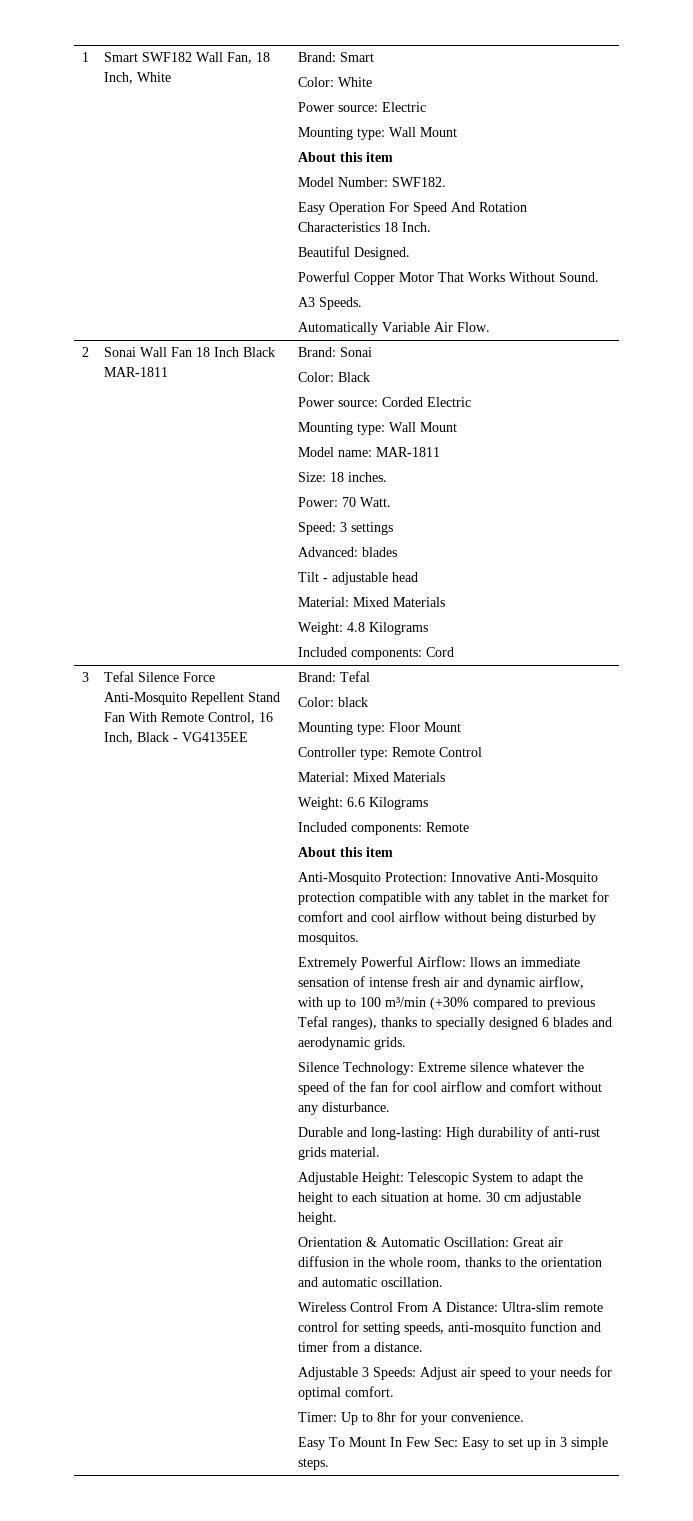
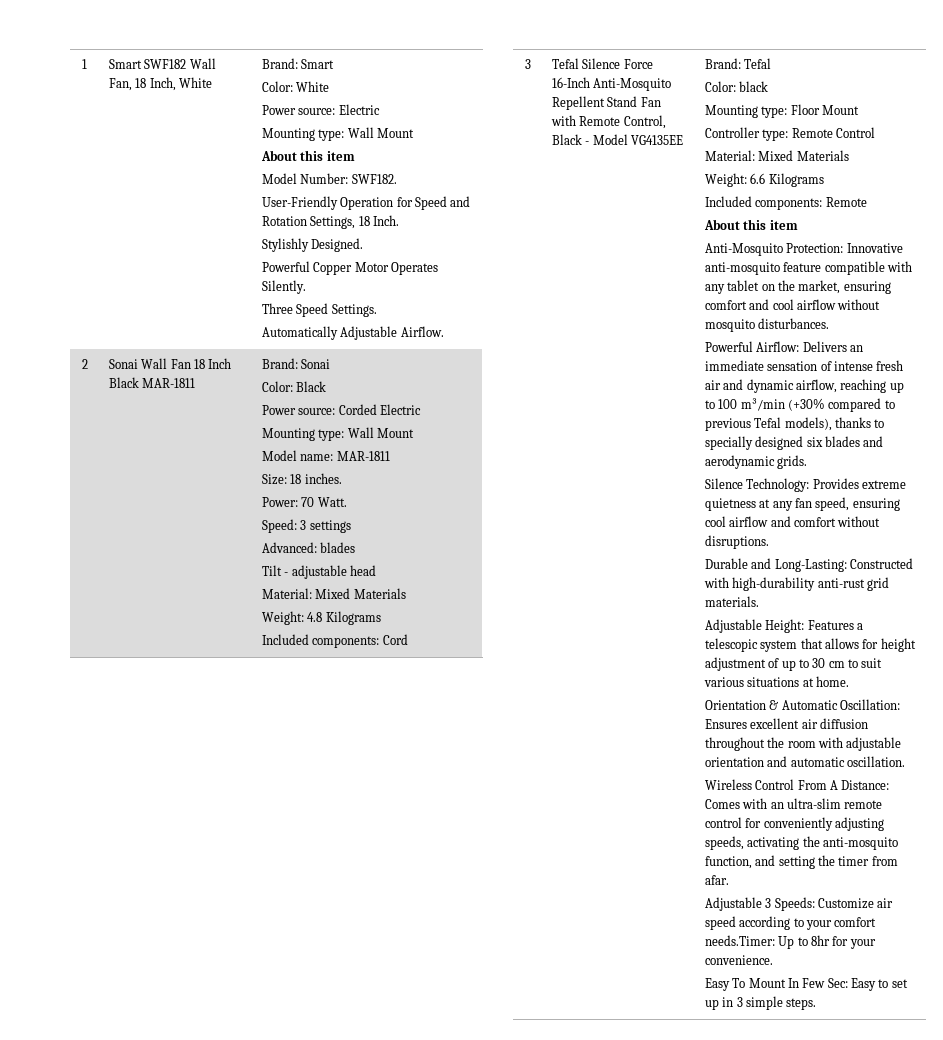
- Easy Operation For Speed And Rotation Characteristics 18 Inch.
+ User-Friendly Operation for Speed and Rotation Settings, 18 Inch.
- Beautiful Designed.
+ Stylishly Designed.
- Powerful Copper Motor That Works Without Sound.
- A3 Speeds.
- Automatically Variable Air Flow.
+ Powerful Copper Motor Operates Silently.
+ Three Speed Settings.
+ Automatically Adjustable Airflow.
- Tefal Silence Force Anti-Mosquito Repellent Stand Fan With Remote Control, 16 Inch, Black - VG4135EE
+ Tefal Silence Force 16-Inch Anti-Mosquito Repellent Stand Fan with Remote Control, Black - Model VG4135EE
- Anti-Mosquito Protection: Innovative Anti-Mosquito protection compatible with any tablet in the market for comfort and cool airflow without being disturbed by mosquitos.
- Extremely Powerful Airflow: llows an immediate sensation of intense fresh air and dynamic airflow, with up to 100 m³/min (+30% compared to previous Tefal ranges), thanks to specially designed 6 blades and aerodynamic grids.
+ Anti-Mosquito Protection: Innovative anti-mosquito feature compatible with any tablet on the market, ensuring comfort and cool airflow without mosquito disturbances.
+ Powerful Airflow: Delivers an immediate sensation of intense fresh air and dynamic airflow, reaching up to 100 m³/min (+30% compared to previous Tefal models), thanks to specially designed six blades and aerodynamic grids.
- Silence Technology: Extreme silence whatever the speed of the fan for cool airflow and comfort without any disturbance.
+ Silence Technology: Provides extreme quietness at any fan speed, ensuring cool airflow and comfort without disruptions.
- Durable and long-lasting: High durability of anti-rust grids material.
- Adjustable Height: Telescopic System to adapt the height to each situation at home. 30 cm adjustable height.
- Orientation & Automatic Oscillation: Great air diffusion in the whole room, thanks to the orientation and automatic oscillation.
+ Durable and Long-Lasting: Constructed with high-durability anti-rust grid materials.
+ Adjustable Height: Features a telescopic system that allows for height adjustment of up to 30 cm to suit various situations at home.
+ Orientation & Automatic Oscillation: Ensures excellent air diffusion throughout the room with adjustable orientation and automatic oscillation.
- Wireless Control From A Distance: Ultra-slim remote control for setting speeds, anti-mosquito function and timer from a distance.
+ Wireless Control From A Distance: Comes with an ultra-slim remote control for conveniently adjusting speeds, activating the anti-mosquito function, and setting the timer from afar.
- Adjustable 3 Speeds: Adjust air speed to your needs for optimal comfort.
- Timer: Up to 8hr for your convenience.
+ Adjustable 3 Speeds: Customize air speed according to your comfort needs.Timer: Up to 8hr for your convenience.

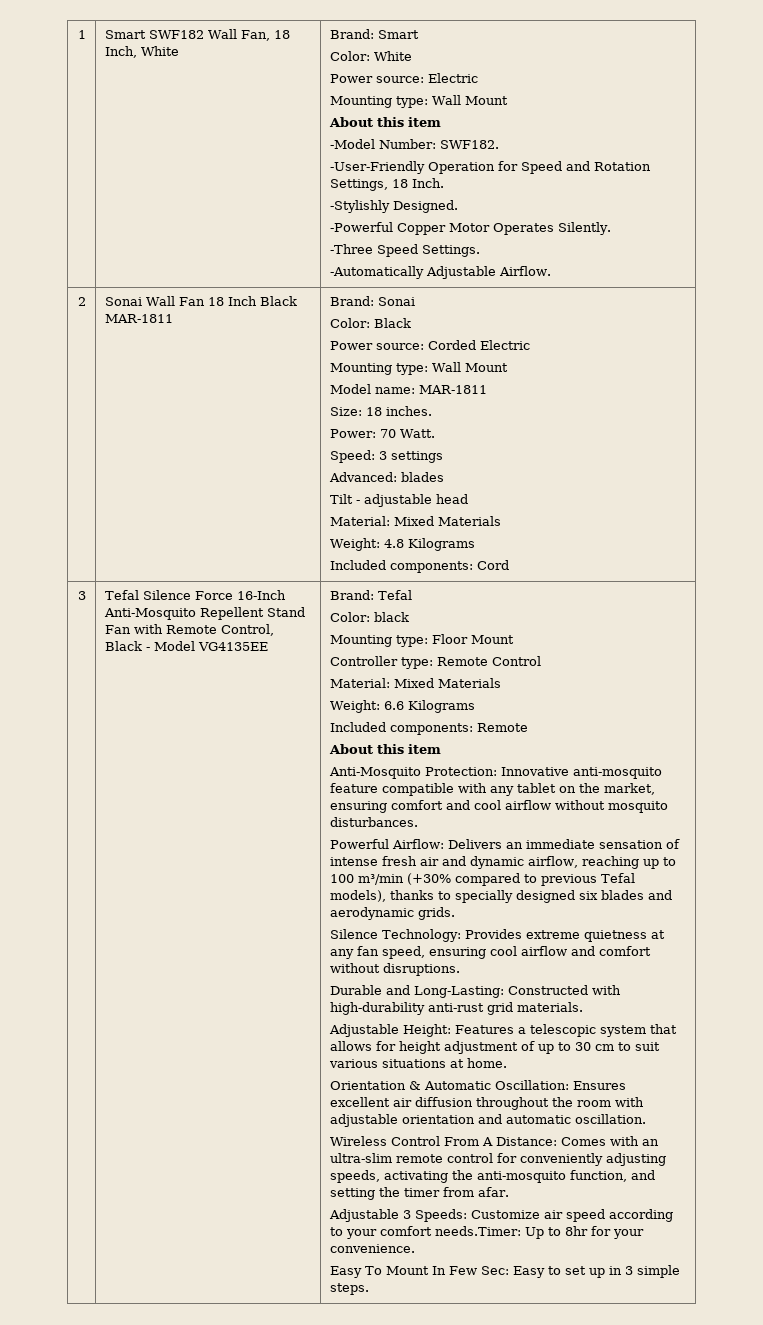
- Model Number: SWF182.
+ -Model Number: SWF182.
- User-Friendly Operation for Speed and Rotation Settings, 18 Inch.
+ -User-Friendly Operation for Speed and Rotation Settings, 18 Inch.
- Stylishly Designed.
+ -Stylishly Designed.
- Powerful Copper Motor Operates Silently.
+ -Powerful Copper Motor Operates Silently.
- Three Speed Settings.
+ -Three Speed Settings.
- Automatically Adjustable Airflow.
+ -Automatically Adjustable Airflow.

